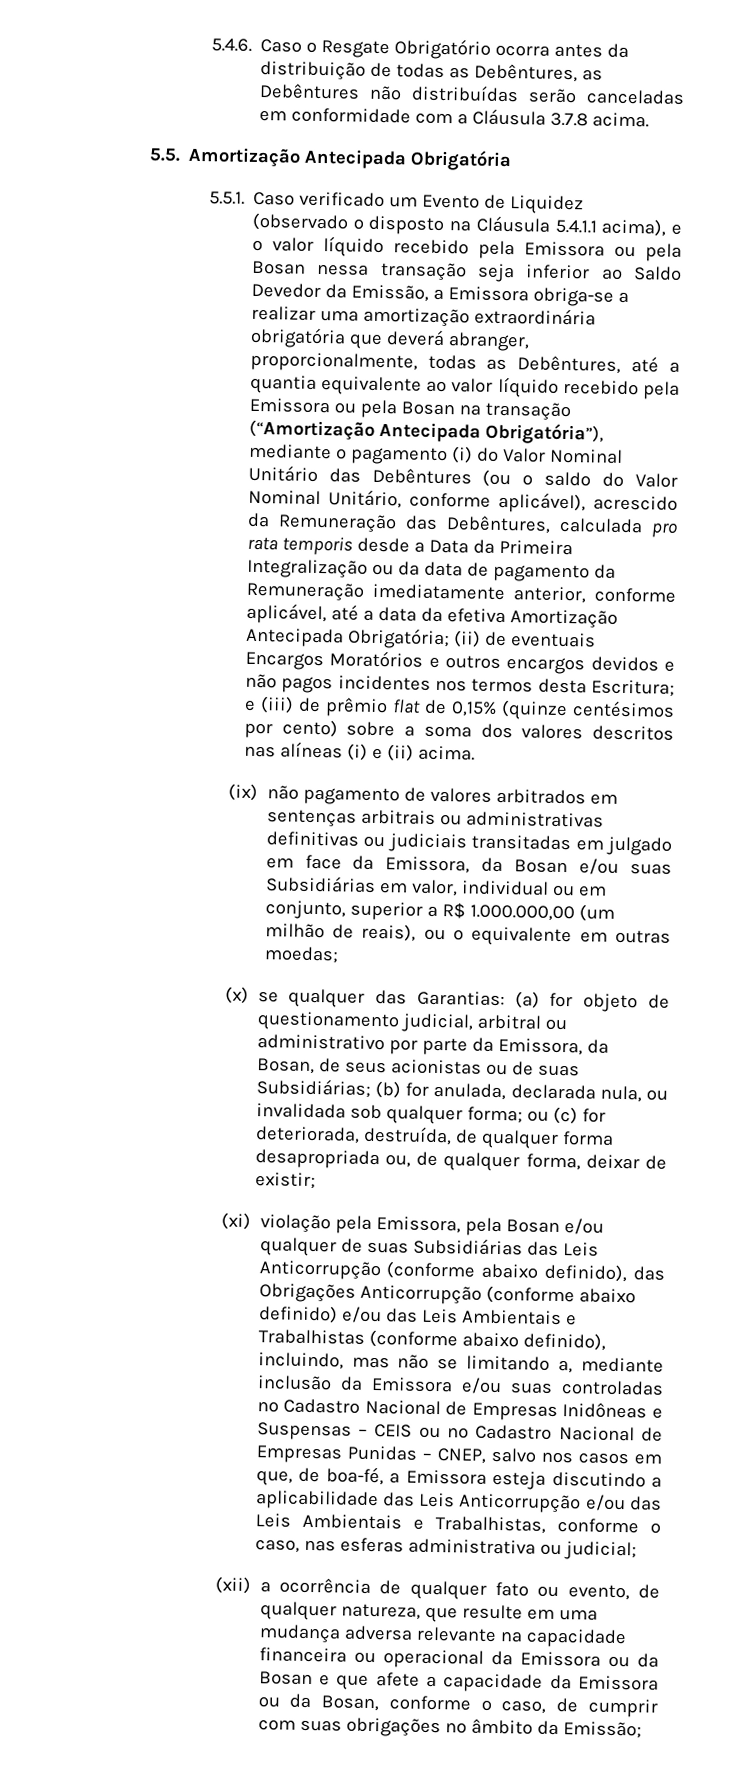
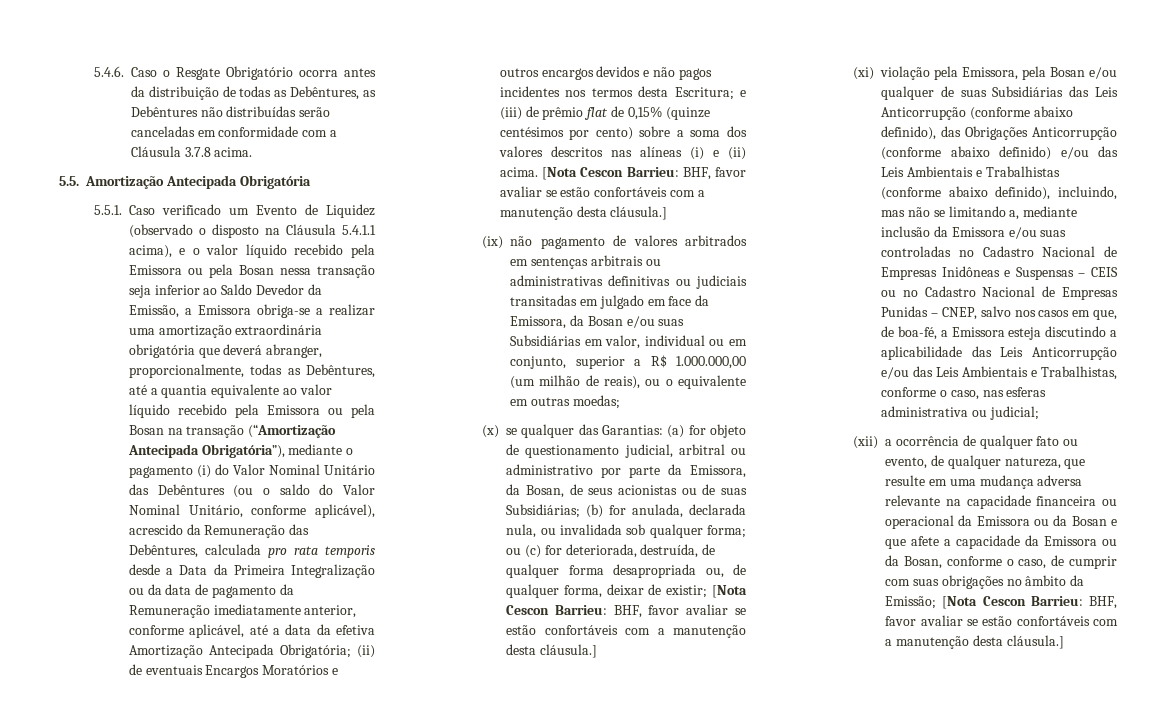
- e (iii) de prêmio flat de 0,15% (quinze centésimos por cento) sobre a soma dos valores descritos nas alíneas (i) e (ii) acima.
+ e (iii) de prêmio flat de 0,15% (quinze centésimos por cento) sobre a soma dos valores descritos nas alíneas (i) e (ii) acima. [Nota Cescon Barrieu: BHF, favor avaliar se estão confortáveis com a manutenção desta cláusula.]
- (x) se qualquer das Garantias: (a) for objeto de questionamento judicial, arbitral ou administrativo por parte da Emissora, da Bosan, de seus acionistas ou de suas Subsidiárias; (b) for anulada, declarada nula, ou invalidada sob qualquer forma; ou (c) for deteriorada, destruída, de qualquer forma desapropriada ou, de qualquer forma, deixar de existir;
+ (x) se qualquer das Garantias: (a) for objeto de questionamento judicial, arbitral ou administrativo por parte da Emissora, da Bosan, de seus acionistas ou de suas Subsidiárias; (b) for anulada, declarada nula, ou invalidada sob qualquer forma; ou (c) for deteriorada, destruída, de qualquer forma desapropriada ou, de qualquer forma, deixar de existir; [Nota Cescon Barrieu: BHF, favor avaliar se estão confortáveis com a manutenção desta cláusula.]
- (xii) a ocorrência de qualquer fato ou evento, de qualquer natureza, que resulte em uma mudança adversa relevante na capacidade financeira ou operacional da Emissora ou da Bosan e que afete a capacidade da Emissora ou da Bosan, conforme o caso, de cumprir com suas obrigações no âmbito da Emissão;
+ (xii) a ocorrência de qualquer fato ou evento, de qualquer natureza, que resulte em uma mudança adversa relevante na capacidade financeira ou operacional da Emissora ou da Bosan e que afete a capacidade da Emissora ou da Bosan, conforme o caso, de cumprir com suas obrigações no âmbito da Emissão; [Nota Cescon Barrieu: BHF, favor avaliar se estão confortáveis com a manutenção desta cláusula.]

